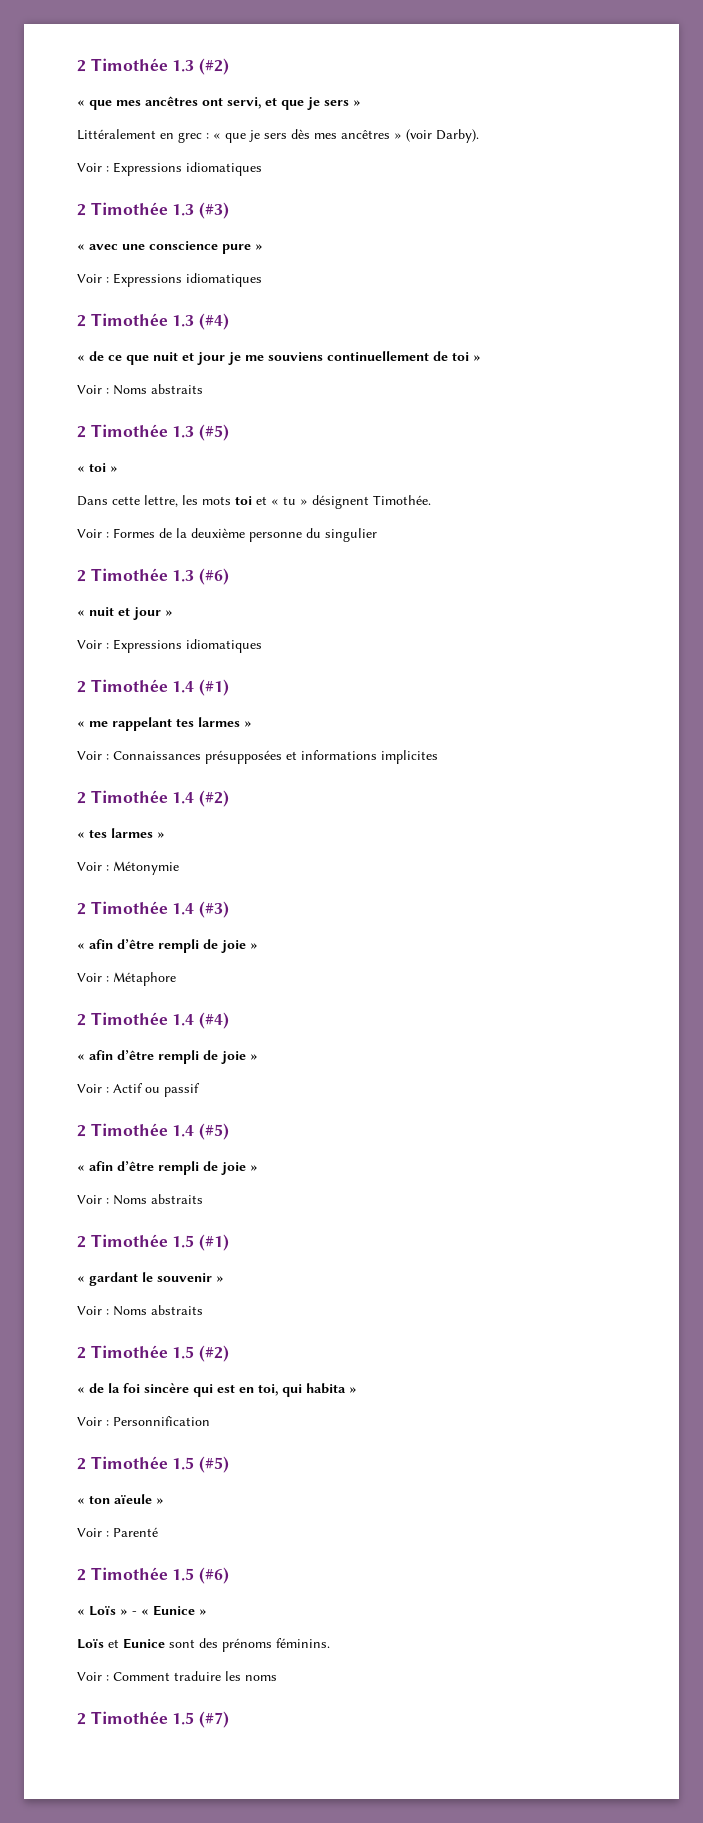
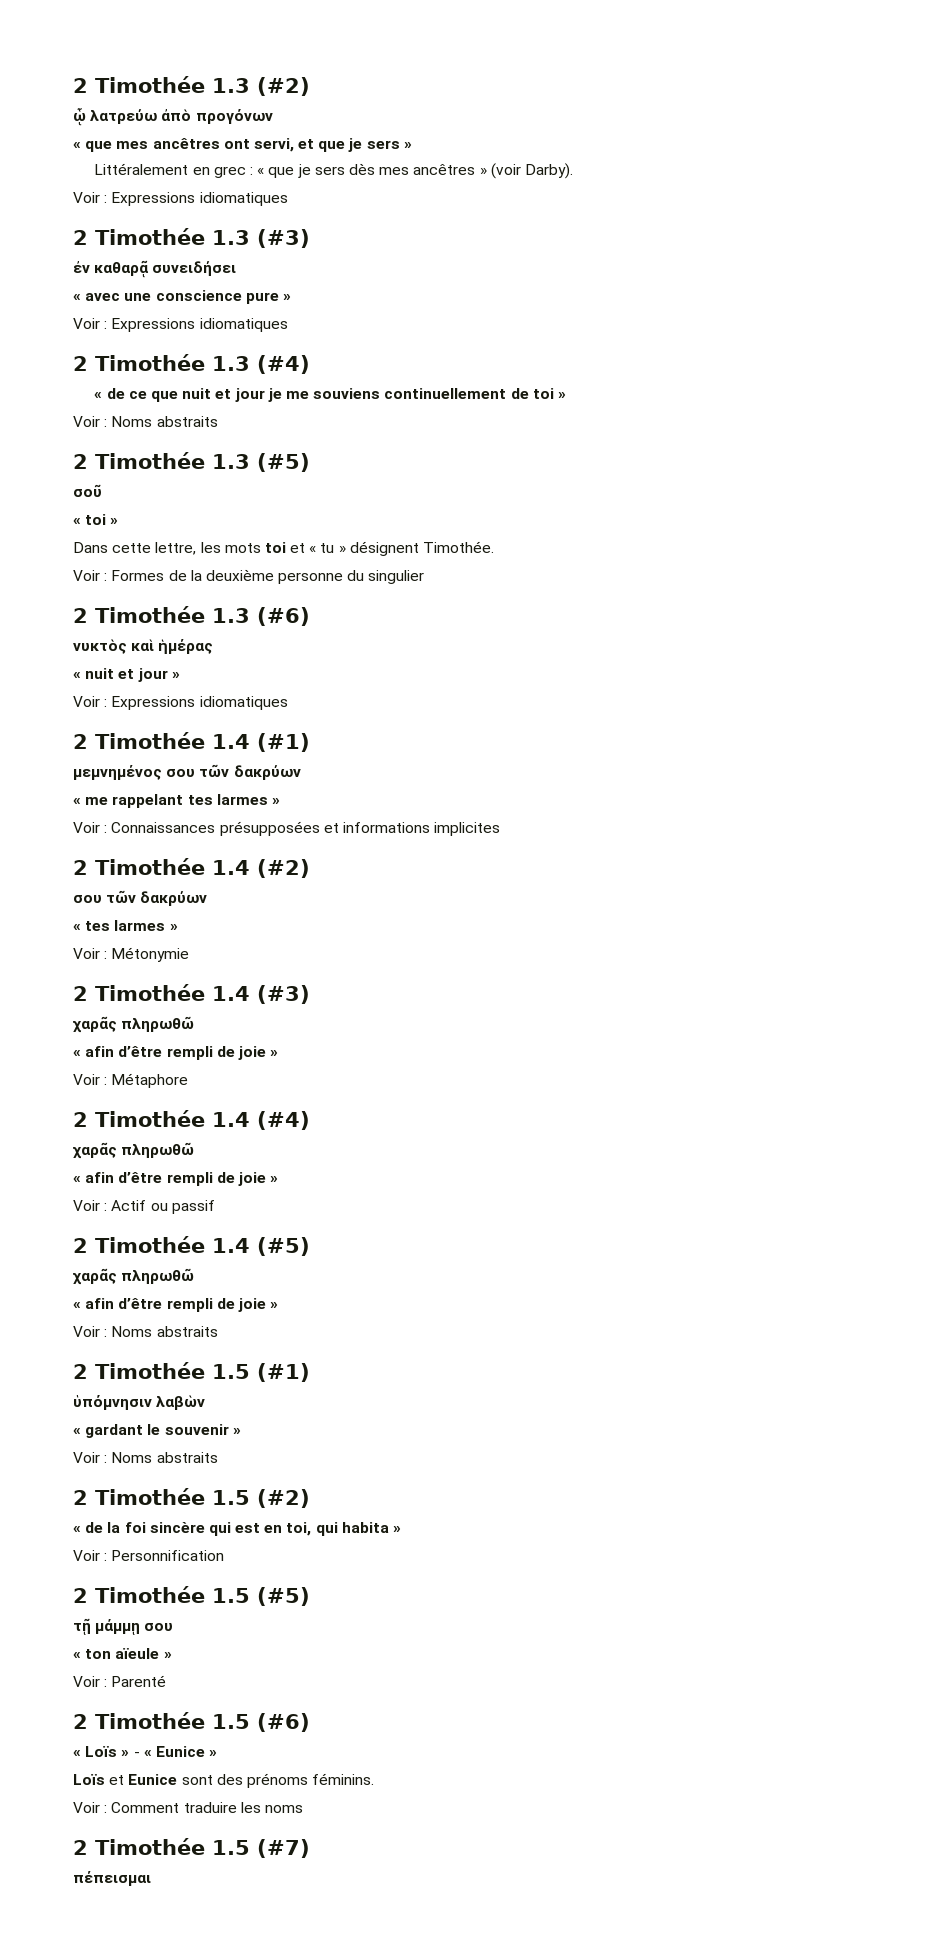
+ ᾧ λατρεύω ἀπὸ προγόνων
+ ἐν καθαρᾷ συνειδήσει
+ σοῦ
+ νυκτὸς καὶ ἡμέρας
+ μεμνημένος σου τῶν δακρύων
  2 Timothée 1.4 (#2)
+ σου τῶν δακρύων
  2 Timothée 1.4 (#3)
+ χαρᾶς πληρωθῶ
  2 Timothée 1.4 (#4)
+ χαρᾶς πληρωθῶ
  2 Timothée 1.4 (#5)
+ χαρᾶς πληρωθῶ
+ ὑπόμνησιν λαβὼν
+ τῇ μάμμῃ σου
+ πέπεισμαι

